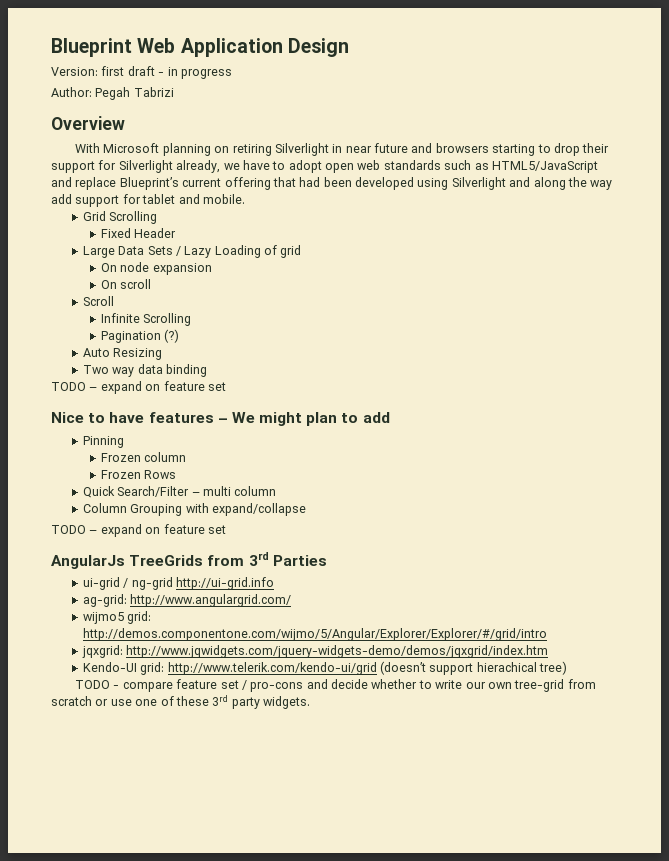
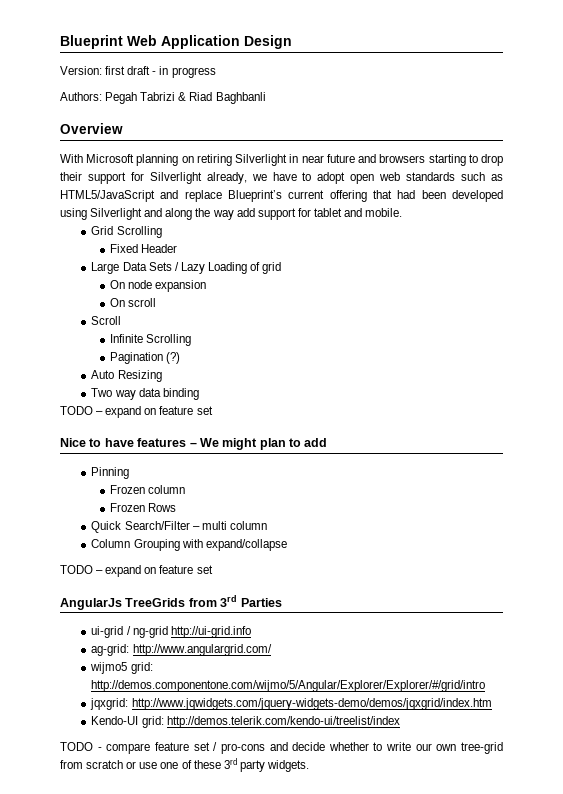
- Author: Pegah Tabrizi
+ Authors: Pegah Tabrizi & Riad Baghbanli
- Kendo-UI grid: http://www.telerik.com/kendo-ui/grid (doesn’t support hierachical tree)
+ Kendo-UI grid: http://demos.telerik.com/kendo-ui/treelist/index

